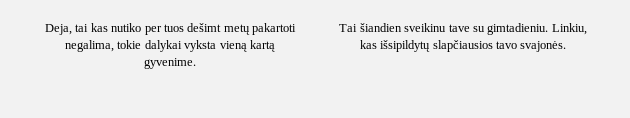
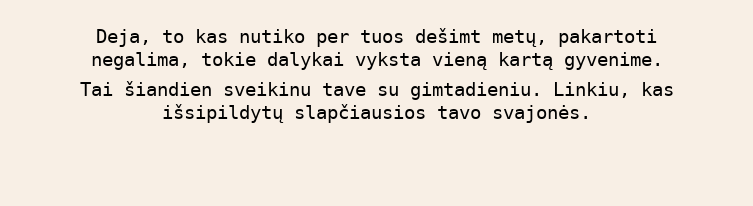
- Deja, tai kas nutiko per tuos dešimt metų pakartoti negalima, tokie dalykai vyksta vieną kartą gyvenime.
+ Deja, to kas nutiko per tuos dešimt metų, pakartoti negalima, tokie dalykai vyksta vieną kartą gyvenime.

